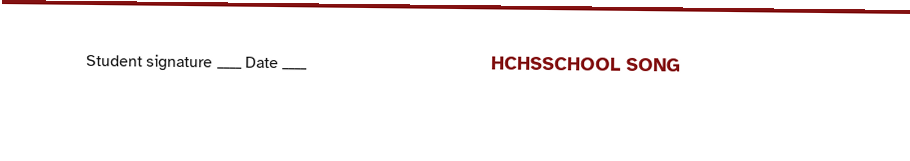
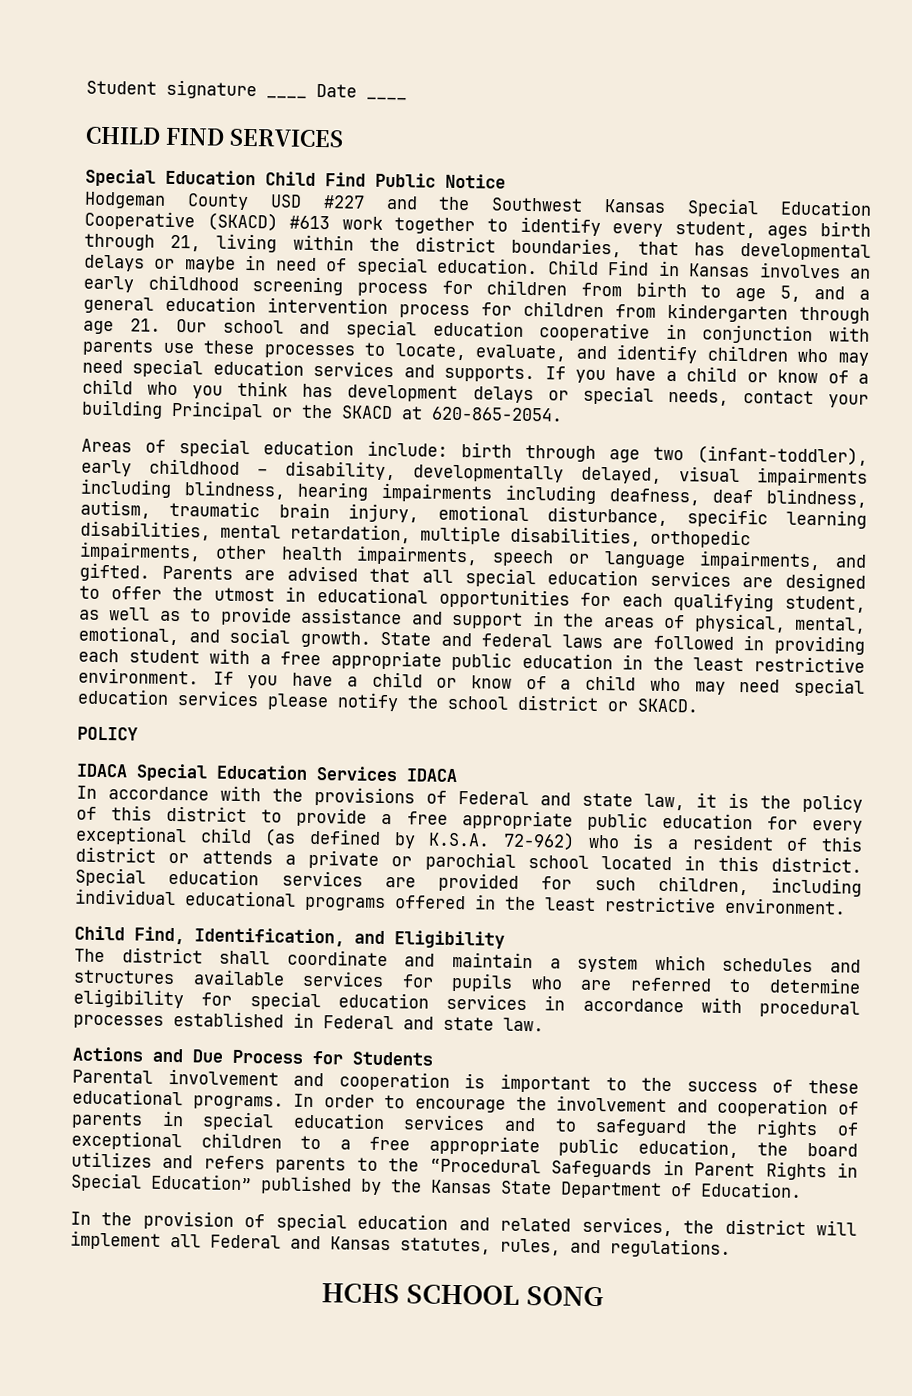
- HCHSSCHOOL SONG
+ CHILD FIND SERVICES
+ Special Education Child Find Public Notice
+ Hodgeman County USD #227 and the Southwest Kansas Special Education Cooperative (SKACD) #613 work together to identify every student, ages birth through 21, living within the district boundaries, that has developmental delays or maybe in need of special education. Child Find in Kansas involves an early childhood screening process for children from birth to age 5, and a general education intervention process for children from kindergarten through age 21. Our school and special education cooperative in conjunction with parents use these processes to locate, evaluate, and identify children who may need special education services and supports. If you have a child or know of a child who you think has development delays or special needs, contact your building Principal or the SKACD at 620-865-2054.
+ Areas of special education include: birth through age two (infant-toddler), early childhood – disability, developmentally delayed, visual impairments including blindness, hearing impairments including deafness, deaf blindness, autism, traumatic brain injury, emotional disturbance, specific learning disabilities, mental retardation, multiple disabilities, orthopedic impairments, other health impairments, speech or language impairments, and gifted. Parents are advised that all special education services are designed to offer the utmost in educational opportunities for each qualifying student, as well as to provide assistance and support in the areas of physical, mental, emotional, and social growth. State and federal laws are followed in providing each student with a free appropriate public education in the least restrictive environment. If you have a child or know of a child who may need special education services please notify the school district or SKACD.
+ POLICY
+ IDACA Special Education Services IDACA
+ In accordance with the provisions of Federal and state law, it is the policy of this district to provide a free appropriate public education for every exceptional child (as defined by K.S.A. 72-962) who is a resident of this district or attends a private or parochial school located in this district. Special education services are provided for such children, including individual educational programs offered in the least restrictive environment.
+ Child Find, Identification, and Eligibility
+ The district shall coordinate and maintain a system which schedules and structures available services for pupils who are referred to determine eligibility for special education services in accordance with procedural processes established in Federal and state law.
+ Actions and Due Process for Students
+ Parental involvement and cooperation is important to the success of these educational programs. In order to encourage the involvement and cooperation of parents in special education services and to safeguard the rights of exceptional children to a free appropriate public education, the board utilizes and refers parents to the “Procedural Safeguards in Parent Rights in Special Education” published by the Kansas State Department of Education.
+ In the provision of special education and related services, the district will implement all Federal and Kansas statutes, rules, and regulations.
+ HCHS SCHOOL SONG

